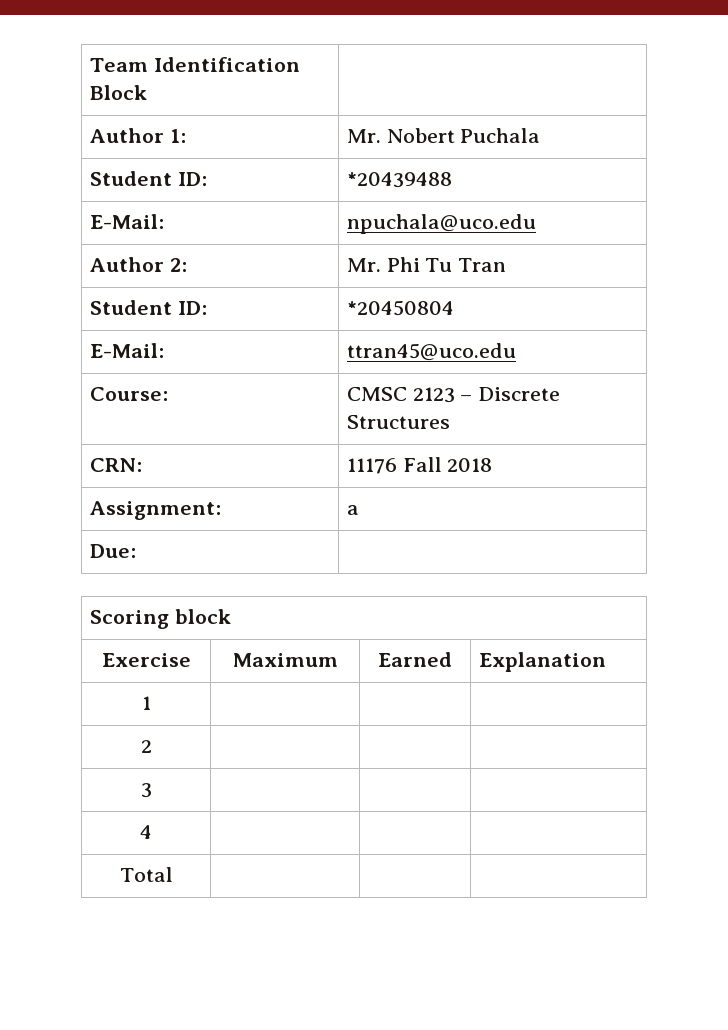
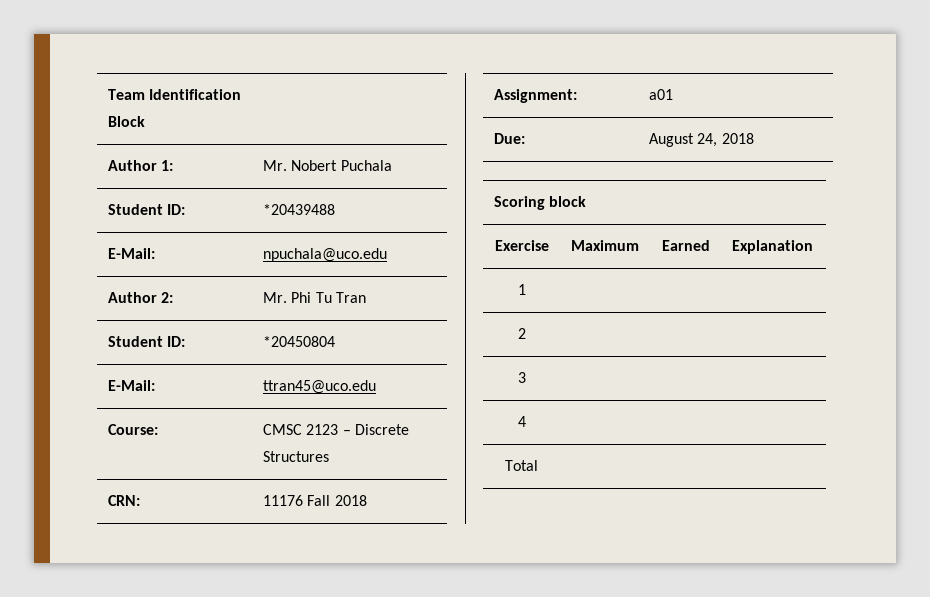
- Assignment: | a
+ Assignment: | a01
- Due: |
+ Due: | August 24, 2018

